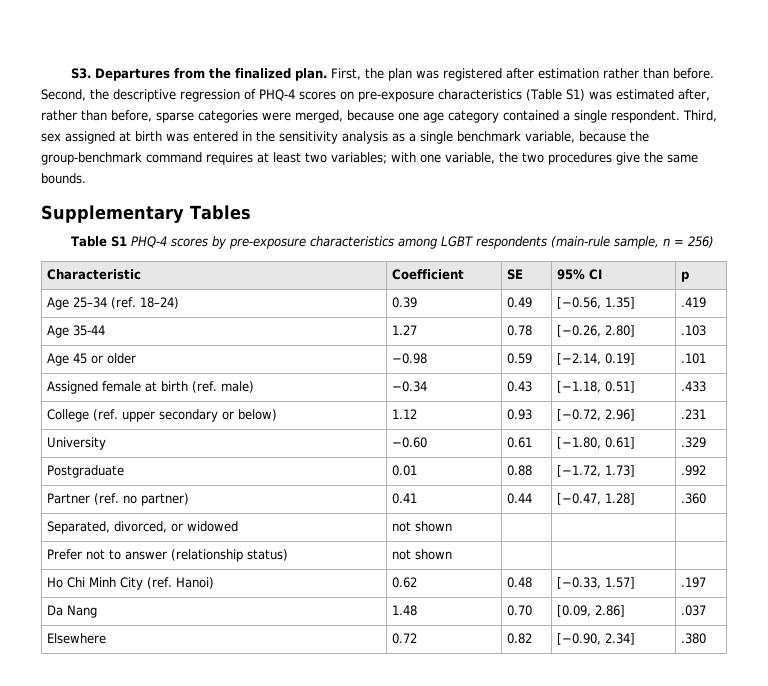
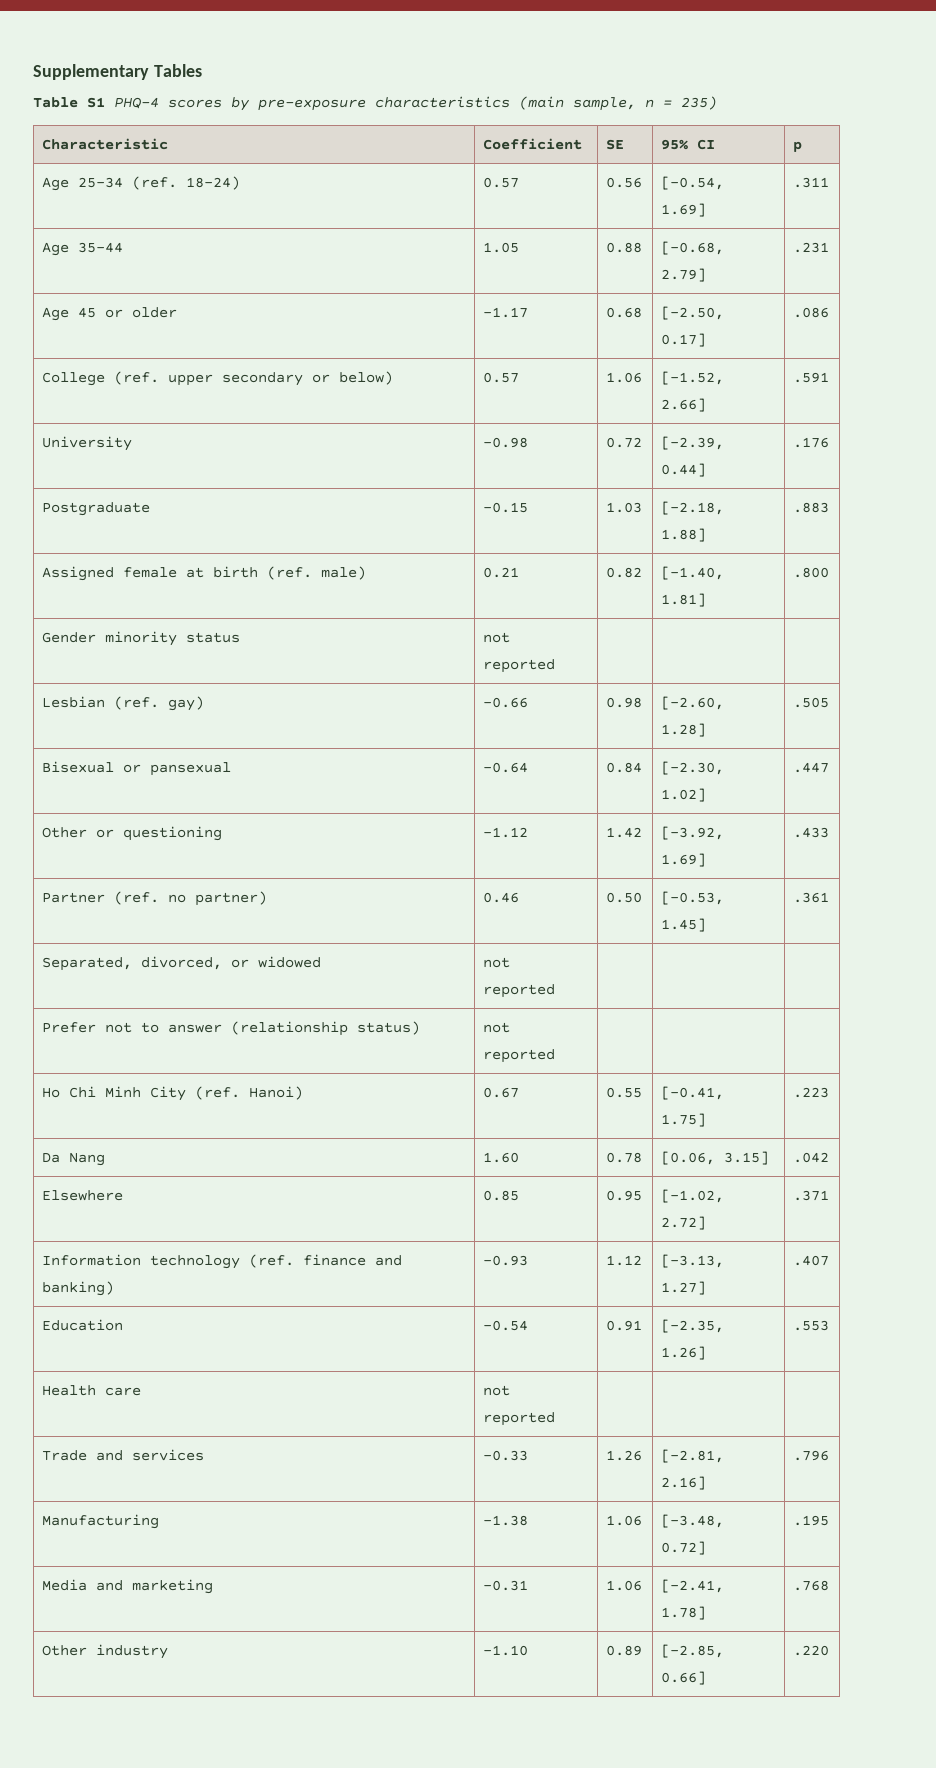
- S3. Departures from the finalized plan. First, the plan was registered after estimation rather than before. Second, the descriptive regression of PHQ-4 scores on pre-exposure characteristics (Table S1) was estimated after, rather than before, sparse categories were merged, because one age category contained a single respondent. Third, sex assigned at birth was entered in the sensitivity analysis as a single benchmark variable, because the group-benchmark command requires at least two variables; with one variable, the two procedures give the same bounds.
- Table S1 PHQ-4 scores by pre-exposure characteristics among LGBT respondents (main-rule sample, n = 256)
+ Table S1 PHQ-4 scores by pre-exposure characteristics (main sample, n = 235)
- Age 25–34 (ref. 18–24) | 0.39 | 0.49 | [−0.56, 1.35] | .419
- Age 35-44 | 1.27 | 0.78 | [−0.26, 2.80] | .103
- Age 45 or older | −0.98 | 0.59 | [−2.14, 0.19] | .101
+ Age 25–34 (ref. 18–24) | 0.57 | 0.56 | [−0.54, 1.69] | .311
+ Age 35–44 | 1.05 | 0.88 | [−0.68, 2.79] | .231
+ Age 45 or older | −1.17 | 0.68 | [−2.50, 0.17] | .086
+ College (ref. upper secondary or below) | 0.57 | 1.06 | [−1.52, 2.66] | .591
+ University | −0.98 | 0.72 | [−2.39, 0.44] | .176
+ Postgraduate | −0.15 | 1.03 | [−2.18, 1.88] | .883
- Assigned female at birth (ref. male) | −0.34 | 0.43 | [−1.18, 0.51] | .433
- College (ref. upper secondary or below) | 1.12 | 0.93 | [−0.72, 2.96] | .231
- University | −0.60 | 0.61 | [−1.80, 0.61] | .329
- Postgraduate | 0.01 | 0.88 | [−1.72, 1.73] | .992
+ Assigned female at birth (ref. male) | 0.21 | 0.82 | [−1.40, 1.81] | .800
+ Gender minority status | not reported | | |
+ Lesbian (ref. gay) | −0.66 | 0.98 | [−2.60, 1.28] | .505
+ Bisexual or pansexual | −0.64 | 0.84 | [−2.30, 1.02] | .447
+ Other or questioning | −1.12 | 1.42 | [−3.92, 1.69] | .433
- Partner (ref. no partner) | 0.41 | 0.44 | [−0.47, 1.28] | .360
+ Partner (ref. no partner) | 0.46 | 0.50 | [−0.53, 1.45] | .361
- Separated, divorced, or widowed | not shown | | |
+ Separated, divorced, or widowed | not reported | | |
- Prefer not to answer (relationship status) | not shown | | |
+ Prefer not to answer (relationship status) | not reported | | |
- Ho Chi Minh City (ref. Hanoi) | 0.62 | 0.48 | [−0.33, 1.57] | .197
- Da Nang | 1.48 | 0.70 | [0.09, 2.86] | .037
- Elsewhere | 0.72 | 0.82 | [−0.90, 2.34] | .380
+ Ho Chi Minh City (ref. Hanoi) | 0.67 | 0.55 | [−0.41, 1.75] | .223
+ Da Nang | 1.60 | 0.78 | [0.06, 3.15] | .042
+ Elsewhere | 0.85 | 0.95 | [−1.02, 2.72] | .371
+ Information technology (ref. finance and banking) | −0.93 | 1.12 | [−3.13, 1.27] | .407
+ Education | −0.54 | 0.91 | [−2.35, 1.26] | .553
+ Health care | not reported | | |
+ Trade and services | −0.33 | 1.26 | [−2.81, 2.16] | .796
+ Manufacturing | −1.38 | 1.06 | [−3.48, 0.72] | .195
+ Media and marketing | −0.31 | 1.06 | [−2.41, 1.78] | .768
+ Other industry | −1.10 | 0.89 | [−2.85, 0.66] | .220

